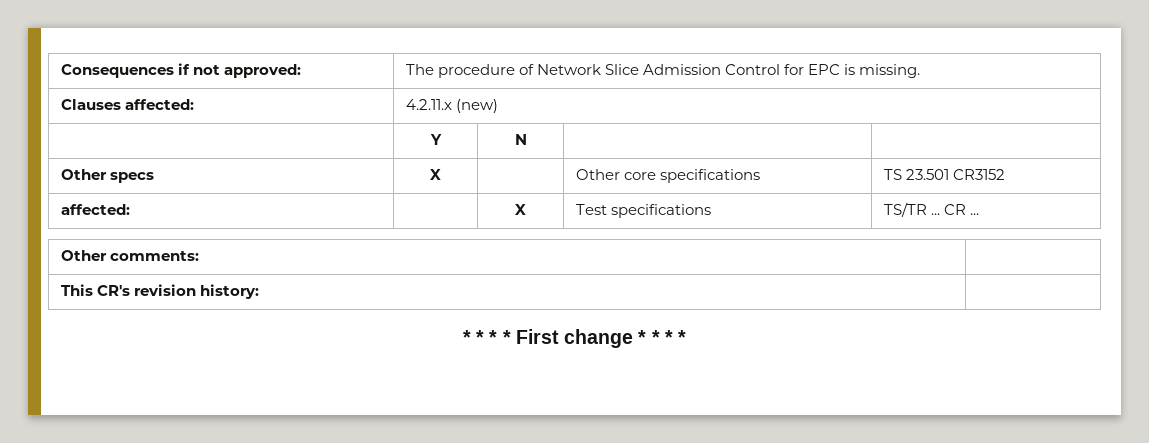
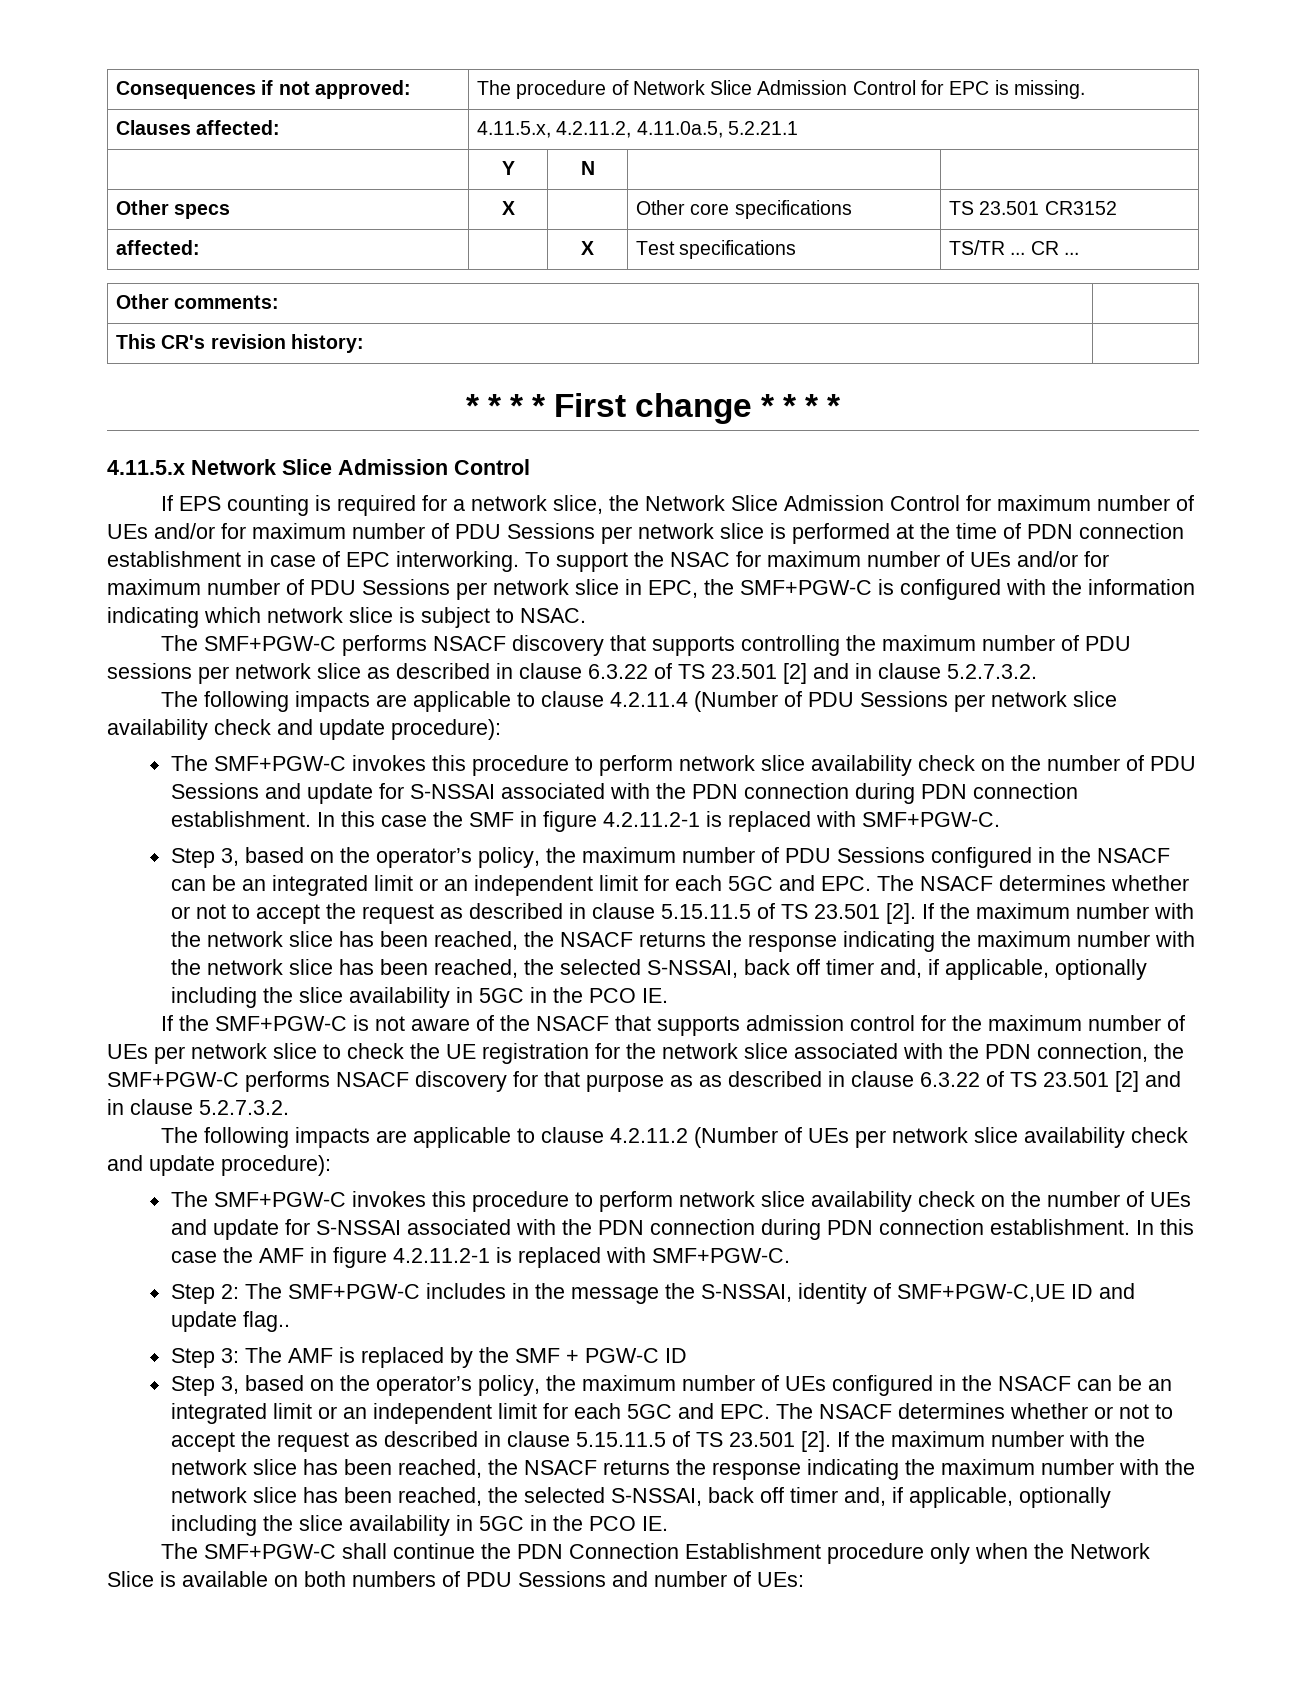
- Clauses affected: | 4.2.11.x (new)
+ Clauses affected: | 4.11.5.x, 4.2.11.2, 4.11.0a.5, 5.2.21.1
+ 4.11.5.x Network Slice Admission Control
+ If EPS counting is required for a network slice, the Network Slice Admission Control for maximum number of UEs and/or for maximum number of PDU Sessions per network slice is performed at the time of PDN connection establishment in case of EPC interworking. To support the NSAC for maximum number of UEs and/or for maximum number of PDU Sessions per network slice in EPC, the SMF+PGW-C is configured with the information indicating which network slice is subject to NSAC.
+ The SMF+PGW-C performs NSACF discovery that supports controlling the maximum number of PDU sessions per network slice as described in clause 6.3.22 of TS 23.501 [2] and in clause 5.2.7.3.2.
+ The following impacts are applicable to clause 4.2.11.4 (Number of PDU Sessions per network slice availability check and update procedure):
+ The SMF+PGW-C invokes this procedure to perform network slice availability check on the number of PDU Sessions and update for S-NSSAI associated with the PDN connection during PDN connection establishment. In this case the SMF in figure 4.2.11.2-1 is replaced with SMF+PGW-C.
+ Step 3, based on the operator’s policy, the maximum number of PDU Sessions configured in the NSACF can be an integrated limit or an independent limit for each 5GC and EPC. The NSACF determines whether or not to accept the request as described in clause 5.15.11.5 of TS 23.501 [2]. If the maximum number with the network slice has been reached, the NSACF returns the response indicating the maximum number with the network slice has been reached, the selected S-NSSAI, back off timer and, if applicable, optionally including the slice availability in 5GC in the PCO IE.
+ If the SMF+PGW-C is not aware of the NSACF that supports admission control for the maximum number of UEs per network slice to check the UE registration for the network slice associated with the PDN connection, the SMF+PGW-C performs NSACF discovery for that purpose as as described in clause 6.3.22 of TS 23.501 [2] and in clause 5.2.7.3.2.
+ The following impacts are applicable to clause 4.2.11.2 (Number of UEs per network slice availability check and update procedure):
+ The SMF+PGW-C invokes this procedure to perform network slice availability check on the number of UEs and update for S-NSSAI associated with the PDN connection during PDN connection establishment. In this case the AMF in figure 4.2.11.2-1 is replaced with SMF+PGW-C.
+ Step 2: The SMF+PGW-C includes in the message the S-NSSAI, identity of SMF+PGW-C,UE ID and update flag..
+ Step 3: The AMF is replaced by the SMF + PGW-C ID
+ Step 3, based on the operator’s policy, the maximum number of UEs configured in the NSACF can be an integrated limit or an independent limit for each 5GC and EPC. The NSACF determines whether or not to accept the request as described in clause 5.15.11.5 of TS 23.501 [2]. If the maximum number with the network slice has been reached, the NSACF returns the response indicating the maximum number with the network slice has been reached, the selected S-NSSAI, back off timer and, if applicable, optionally including the slice availability in 5GC in the PCO IE.
+ The SMF+PGW-C shall continue the PDN Connection Establishment procedure only when the Network Slice is available on both numbers of PDU Sessions and number of UEs:

